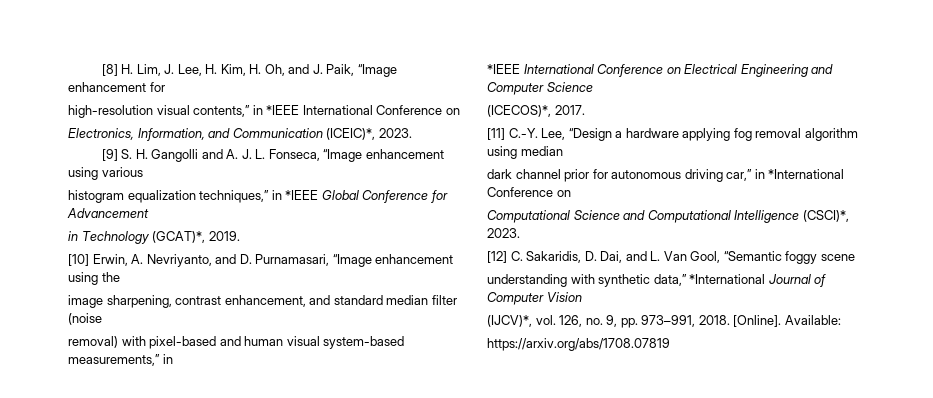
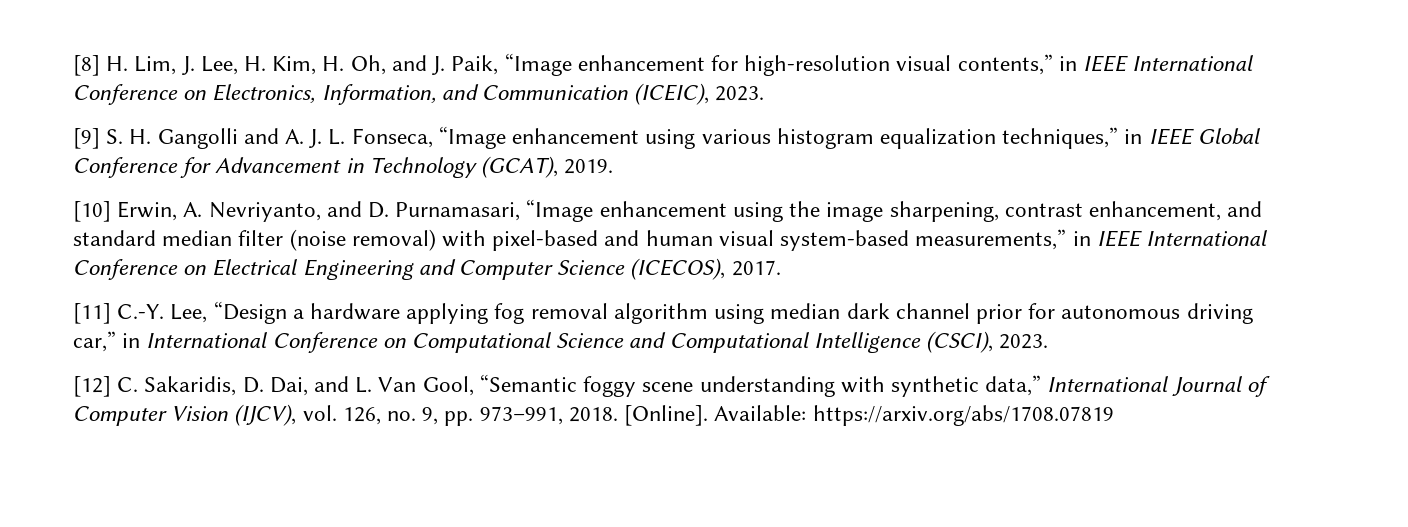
- [8] H. Lim, J. Lee, H. Kim, H. Oh, and J. Paik, “Image enhancement for
- high-resolution visual contents,” in *IEEE International Conference on
- Electronics, Information, and Communication (ICEIC)*, 2023.
+ [8] H. Lim, J. Lee, H. Kim, H. Oh, and J. Paik, “Image enhancement for high-resolution visual contents,” in IEEE International Conference on Electronics, Information, and Communication (ICEIC), 2023.
- [9] S. H. Gangolli and A. J. L. Fonseca, “Image enhancement using various
- histogram equalization techniques,” in *IEEE Global Conference for Advancement
- in Technology (GCAT)*, 2019.
+ [9] S. H. Gangolli and A. J. L. Fonseca, “Image enhancement using various histogram equalization techniques,” in IEEE Global Conference for Advancement in Technology (GCAT), 2019.
- [10] Erwin, A. Nevriyanto, and D. Purnamasari, “Image enhancement using the
- image sharpening, contrast enhancement, and standard median filter (noise
- removal) with pixel-based and human visual system-based measurements,” in
- *IEEE International Conference on Electrical Engineering and Computer Science
- (ICECOS)*, 2017.
+ [10] Erwin, A. Nevriyanto, and D. Purnamasari, “Image enhancement using the image sharpening, contrast enhancement, and standard median filter (noise removal) with pixel-based and human visual system-based measurements,” in IEEE International Conference on Electrical Engineering and Computer Science (ICECOS), 2017.
- [11] C.-Y. Lee, “Design a hardware applying fog removal algorithm using median
- dark channel prior for autonomous driving car,” in *International Conference on
- Computational Science and Computational Intelligence (CSCI)*, 2023.
+ [11] C.-Y. Lee, “Design a hardware applying fog removal algorithm using median dark channel prior for autonomous driving car,” in International Conference on Computational Science and Computational Intelligence (CSCI), 2023.
- [12] C. Sakaridis, D. Dai, and L. Van Gool, “Semantic foggy scene
- understanding with synthetic data,” *International Journal of Computer Vision
- (IJCV)*, vol. 126, no. 9, pp. 973–991, 2018.
+ [12] C. Sakaridis, D. Dai, and L. Van Gool, “Semantic foggy scene understanding with synthetic data,” International Journal of Computer Vision (IJCV), vol. 126, no. 9, pp. 973–991, 2018.
- Available:
- https://arxiv.org/abs/1708.07819
+ Available: https://arxiv.org/abs/1708.07819

